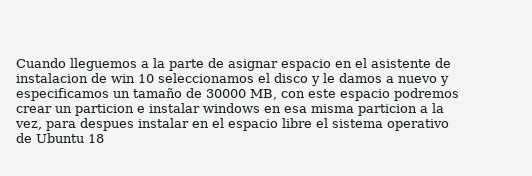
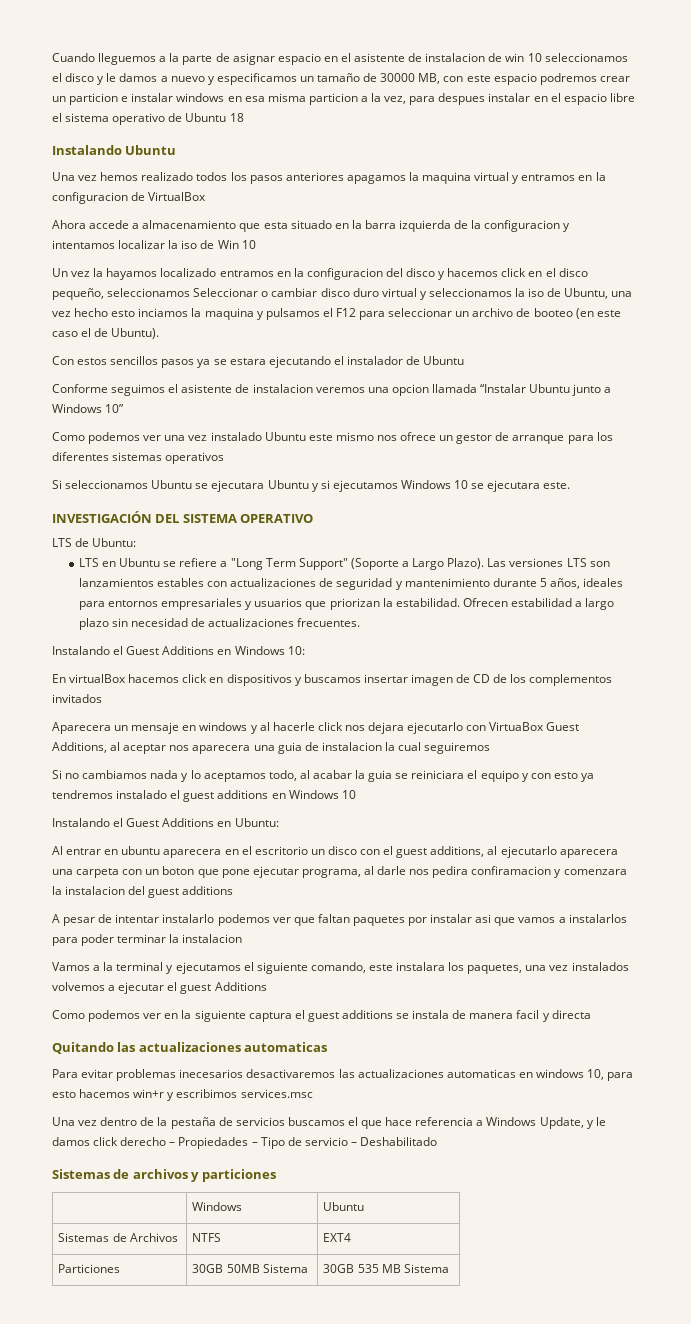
+ Instalando Ubuntu
+ Una vez hemos realizado todos los pasos anteriores apagamos la maquina virtual y entramos en la configuracion de VirtualBox
+ Ahora accede a almacenamiento que esta situado en la barra izquierda de la configuracion y intentamos localizar la iso de Win 10
+ Un vez la hayamos localizado entramos en la configuracion del disco y hacemos click en el disco pequeño, seleccionamos Seleccionar o cambiar disco duro virtual y seleccionamos la iso de Ubuntu, una vez hecho esto inciamos la maquina y pulsamos el F12 para seleccionar un archivo de booteo (en este caso el de Ubuntu).
+ Con estos sencillos pasos ya se estara ejecutando el instalador de Ubuntu
+ Conforme seguimos el asistente de instalacion veremos una opcion llamada “Instalar Ubuntu junto a Windows 10”
+ Como podemos ver una vez instalado Ubuntu este mismo nos ofrece un gestor de arranque para los diferentes sistemas operativos
+ Si seleccionamos Ubuntu se ejecutara Ubuntu y si ejecutamos Windows 10 se ejecutara este.
+ INVESTIGACIÓN DEL SISTEMA OPERATIVO
+ LTS de Ubuntu:
+ LTS en Ubuntu se refiere a "Long Term Support" (Soporte a Largo Plazo). Las versiones LTS son lanzamientos estables con actualizaciones de seguridad y mantenimiento durante 5 años, ideales para entornos empresariales y usuarios que priorizan la estabilidad. Ofrecen estabilidad a largo plazo sin necesidad de actualizaciones frecuentes.
+ Instalando el Guest Additions en Windows 10:
+ En virtualBox hacemos click en dispositivos y buscamos insertar imagen de CD de los complementos invitados
+ Aparecera un mensaje en windows y al hacerle click nos dejara ejecutarlo con VirtuaBox Guest Additions, al aceptar nos aparecera una guia de instalacion la cual seguiremos
+ Si no cambiamos nada y lo aceptamos todo, al acabar la guia se reiniciara el equipo y con esto ya tendremos instalado el guest additions en Windows 10
+ Instalando el Guest Additions en Ubuntu:
+ Al entrar en ubuntu aparecera en el escritorio un disco con el guest additions, al ejecutarlo aparecera una carpeta con un boton que pone ejecutar programa, al darle nos pedira confiramacion y comenzara la instalacion del guest additions
+ A pesar de intentar instalarlo podemos ver que faltan paquetes por instalar asi que vamos a instalarlos para poder terminar la instalacion
+ Vamos a la terminal y ejecutamos el siguiente comando, este instalara los paquetes, una vez instalados volvemos a ejecutar el guest Additions
+ Como podemos ver en la siguiente captura el guest additions se instala de manera facil y directa
+ Quitando las actualizaciones automaticas
+ Para evitar problemas inecesarios desactivaremos las actualizaciones automaticas en windows 10, para esto hacemos win+r y escribimos services.msc
+ Una vez dentro de la pestaña de servicios buscamos el que hace referencia a Windows Update, y le damos click derecho – Propiedades – Tipo de servicio – Deshabilitado
+ Sistemas de archivos y particiones
+ | Windows | Ubuntu
+ Sistemas de Archivos | NTFS | EXT4
+ Particiones | 30GB 50MB Sistema | 30GB 535 MB Sistema

